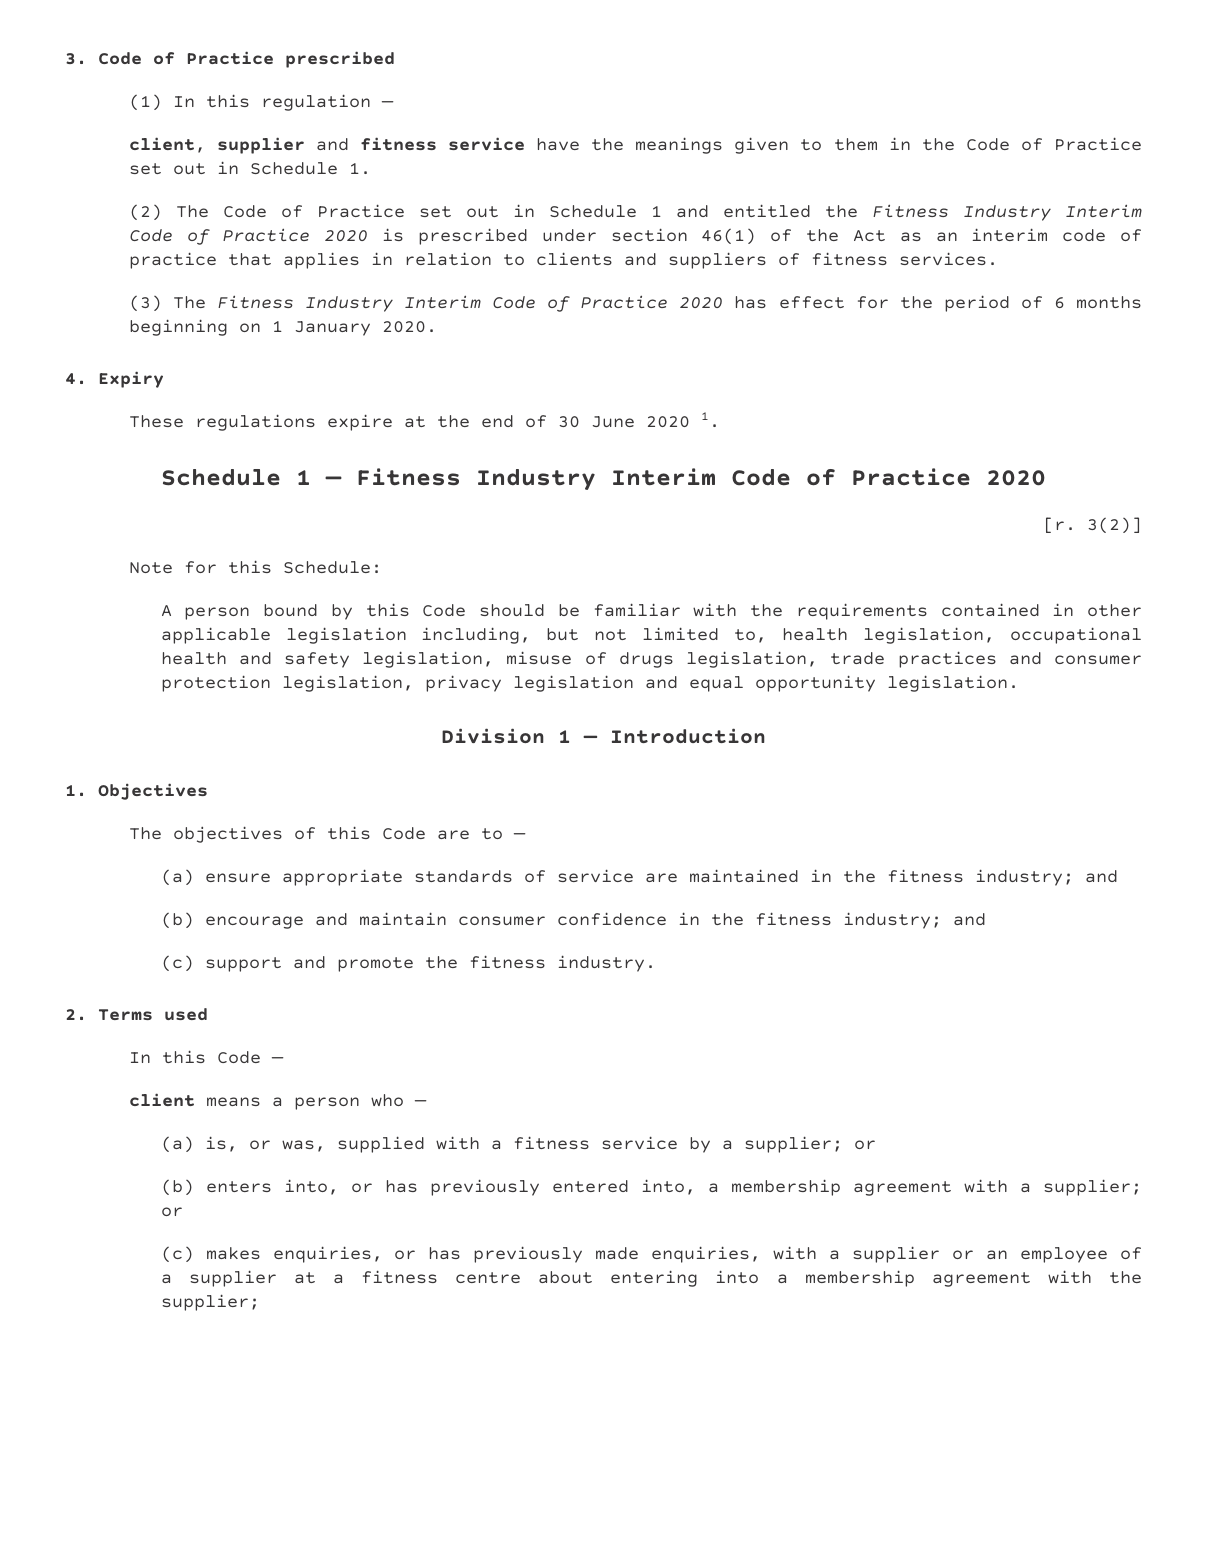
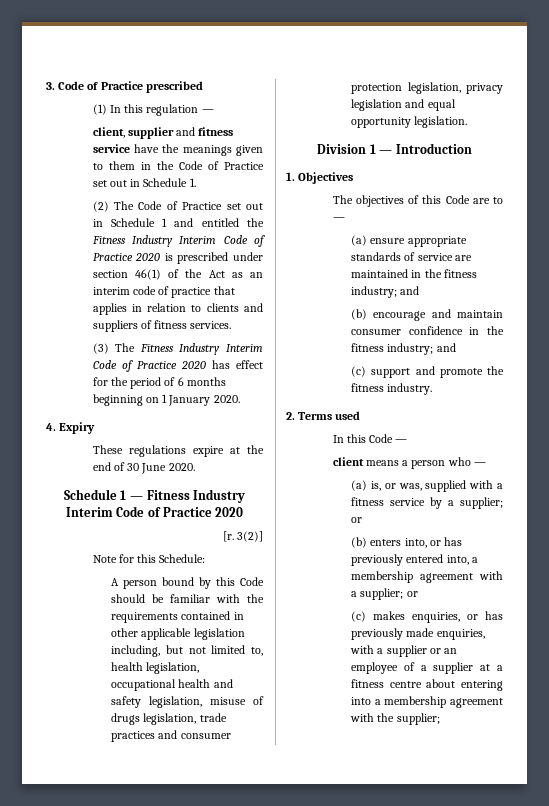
- These regulations expire at the end of 30 June 2020 1.
+ These regulations expire at the end of 30 June 2020.

